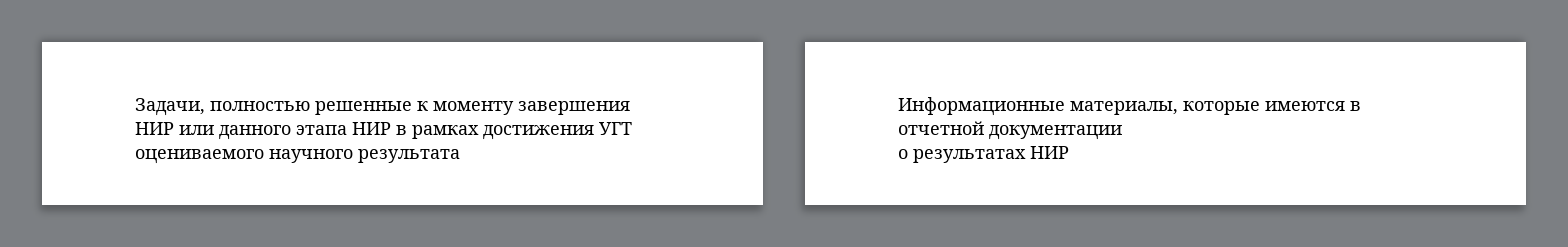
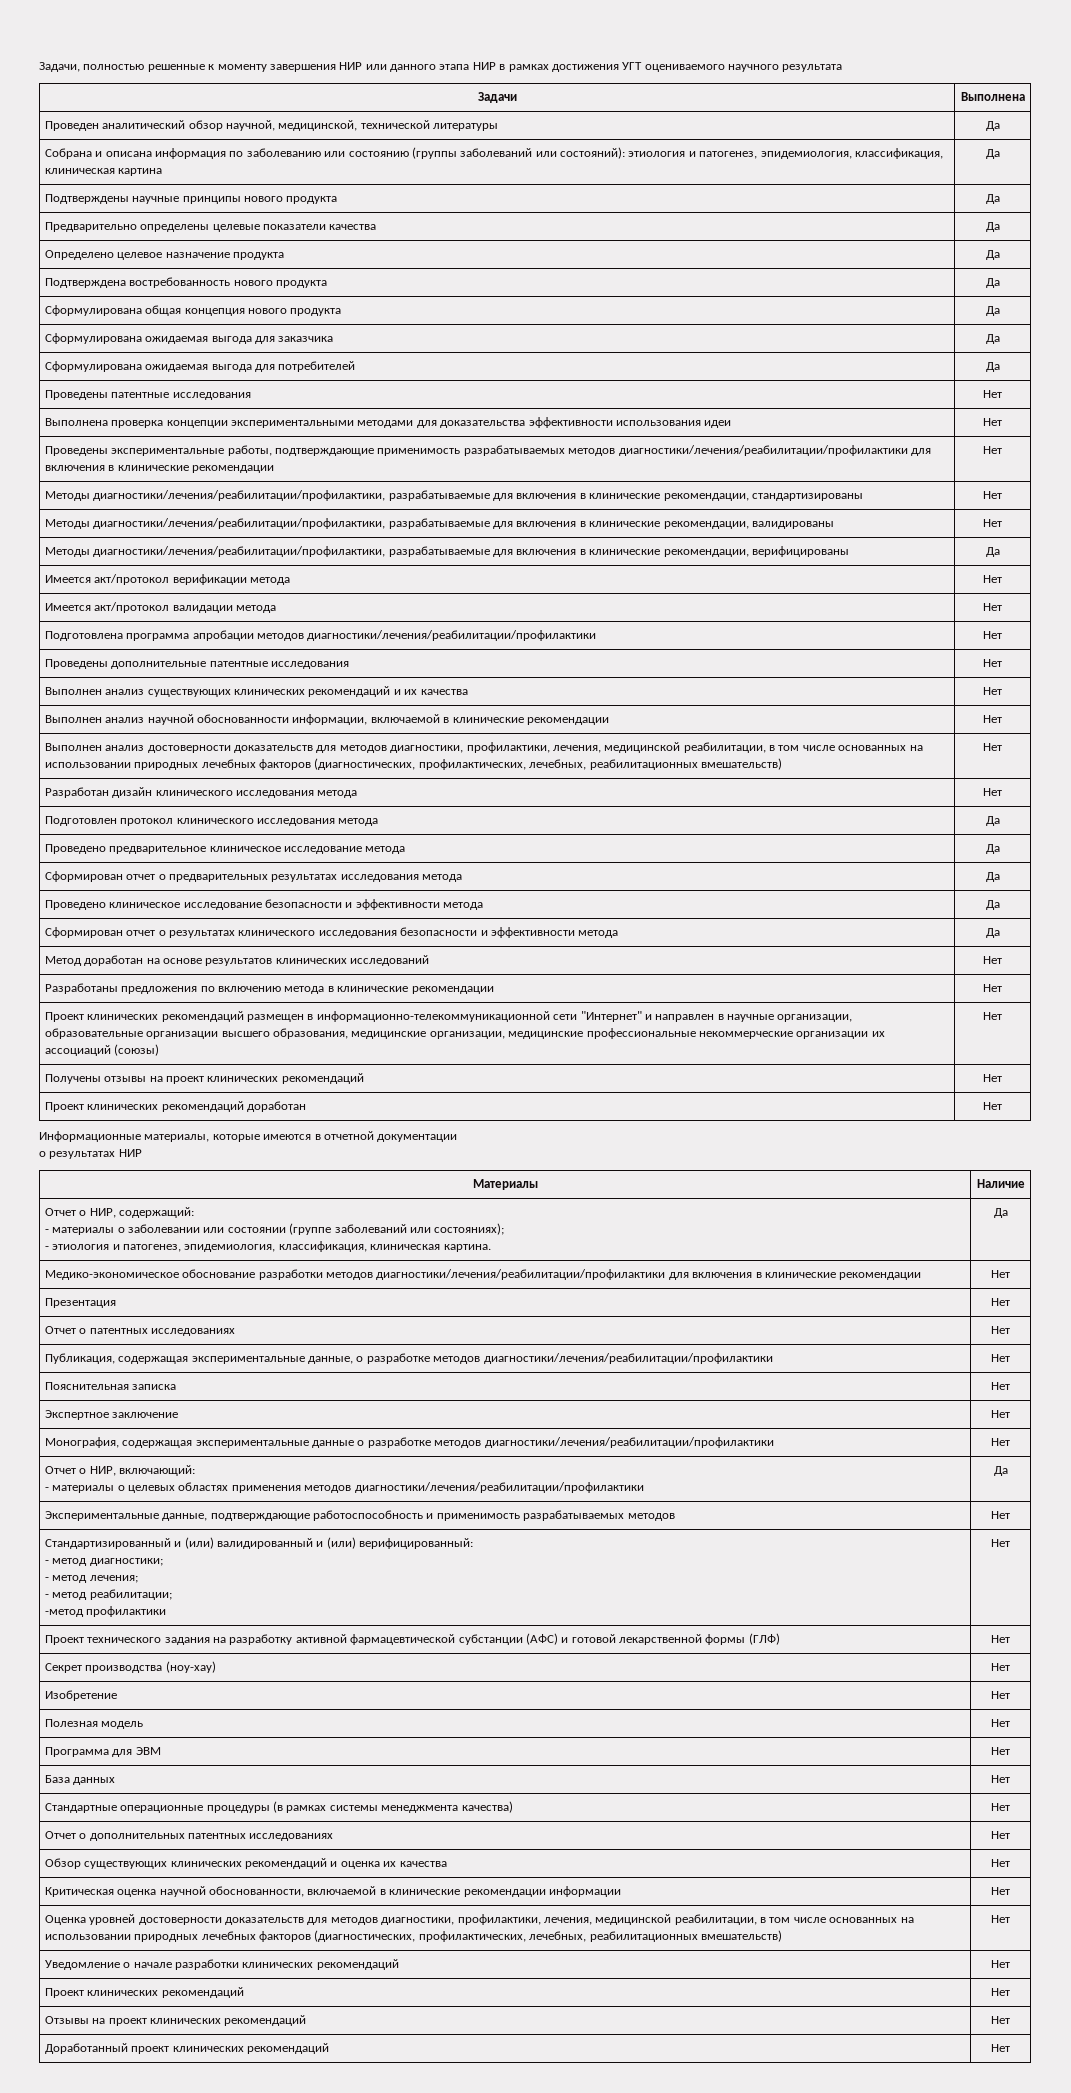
+ Задачи | Выполнена
+ Проведен аналитический обзор научной, медицинской, технической литературы | Да
+ Собрана и описана информация по заболеванию или состоянию (группы заболеваний или состояний): этиология и патогенез, эпидемиология, классификация, клиническая картина | Да
+ Подтверждены научные принципы нового продукта | Да
+ Предварительно определены целевые показатели качества | Да
+ Определено целевое назначение продукта | Да
+ Подтверждена востребованность нового продукта | Да
+ Сформулирована общая концепция нового продукта | Да
+ Сформулирована ожидаемая выгода для заказчика | Да
+ Сформулирована ожидаемая выгода для потребителей | Да
+ Проведены патентные исследования | Нет
+ Выполнена проверка концепции экспериментальными методами для доказательства эффективности использования идеи | Нет
+ Проведены экспериментальные работы, подтверждающие применимость разрабатываемых методов диагностики/лечения/реабилитации/профилактики для включения в клинические рекомендации | Нет
+ Методы диагностики/лечения/реабилитации/профилактики, разрабатываемые для включения в клинические рекомендации, стандартизированы | Нет
+ Методы диагностики/лечения/реабилитации/профилактики, разрабатываемые для включения в клинические рекомендации, валидированы | Нет
+ Методы диагностики/лечения/реабилитации/профилактики, разрабатываемые для включения в клинические рекомендации, верифицированы | Да
+ Имеется акт/протокол верификации метода | Нет
+ Имеется акт/протокол валидации метода | Нет
+ Подготовлена программа апробации методов диагностики/лечения/реабилитации/профилактики | Нет
+ Проведены дополнительные патентные исследования | Нет
+ Выполнен анализ существующих клинических рекомендаций и их качества | Нет
+ Выполнен анализ научной обоснованности информации, включаемой в клинические рекомендации | Нет
+ Выполнен анализ достоверности доказательств для методов диагностики, профилактики, лечения, медицинской реабилитации, в том числе основанных на использовании природных лечебных факторов (диагностических, профилактических, лечебных, реабилитационных вмешательств) | Нет
+ Разработан дизайн клинического исследования метода | Нет
+ Подготовлен протокол клинического исследования метода | Да
+ Проведено предварительное клиническое исследование метода | Да
+ Сформирован отчет о предварительных результатах исследования метода | Да
+ Проведено клиническое исследование безопасности и эффективности метода | Да
+ Сформирован отчет о результатах клинического исследования безопасности и эффективности метода | Да
+ Метод доработан на основе результатов клинических исследований | Нет
+ Разработаны предложения по включению метода в клинические рекомендации | Нет
+ Проект клинических рекомендаций размещен в информационно-телекоммуникационной сети "Интернет" и направлен в научные организации, образовательные организации высшего образования, медицинские организации, медицинские профессиональные некоммерческие организации их ассоциаций (союзы) | Нет
+ Получены отзывы на проект клинических рекомендаций | Нет
+ Проект клинических рекомендаций доработан | Нет
+ Материалы | Наличие
+ Отчет о НИР, содержащий:
+ - материалы о заболевании или состоянии (группе заболеваний или состояниях);
+ - этиология и патогенез, эпидемиология, классификация, клиническая картина. | Да
+ Медико-экономическое обоснование разработки методов диагностики/лечения/реабилитации/профилактики для включения в клинические рекомендации | Нет
+ Презентация | Нет
+ Отчет о патентных исследованиях | Нет
+ Публикация, содержащая экспериментальные данные, о разработке методов диагностики/лечения/реабилитации/профилактики | Нет
+ Пояснительная записка | Нет
+ Экспертное заключение | Нет
+ Монография, содержащая экспериментальные данные о разработке методов диагностики/лечения/реабилитации/профилактики | Нет
+ Отчет о НИР, включающий:
+ - материалы о целевых областях применения методов диагностики/лечения/реабилитации/профилактики | Да
+ Экспериментальные данные, подтверждающие работоспособность и применимость разрабатываемых методов | Нет
+ Стандартизированный и (или) валидированный и (или) верифицированный:
+ - метод диагностики;
+ - метод лечения;
+ - метод реабилитации;
+ -метод профилактики | Нет
+ Проект технического задания на разработку активной фармацевтической субстанции (АФС) и готовой лекарственной формы (ГЛФ) | Нет
+ Секрет производства (ноу-хау) | Нет
+ Изобретение | Нет
+ Полезная модель | Нет
+ Программа для ЭВМ | Нет
+ База данных | Нет
+ Стандартные операционные процедуры (в рамках системы менеджмента качества) | Нет
+ Отчет о дополнительных патентных исследованиях | Нет
+ Обзор существующих клинических рекомендаций и оценка их качества | Нет
+ Критическая оценка научной обоснованности, включаемой в клинические рекомендации информации | Нет
+ Оценка уровней достоверности доказательств для методов диагностики, профилактики, лечения, медицинской реабилитации, в том числе основанных на использовании природных лечебных факторов (диагностических, профилактических, лечебных, реабилитационных вмешательств) | Нет
+ Уведомление о начале разработки клинических рекомендаций | Нет
+ Проект клинических рекомендаций | Нет
+ Отзывы на проект клинических рекомендаций | Нет
+ Доработанный проект клинических рекомендаций | Нет

